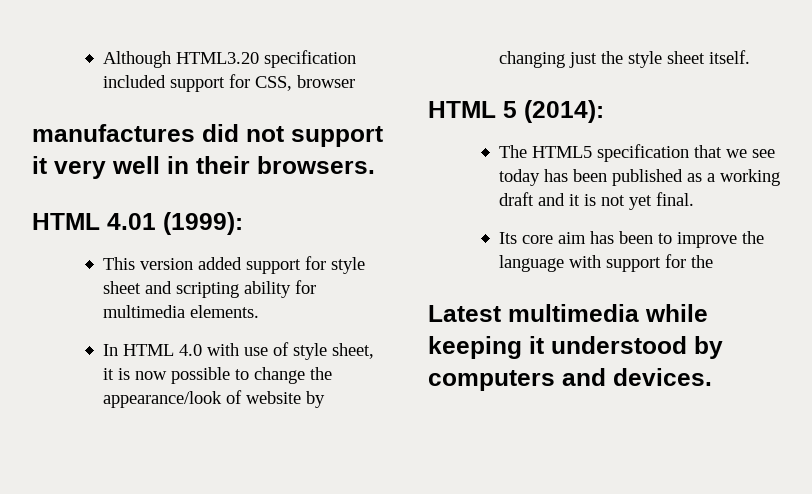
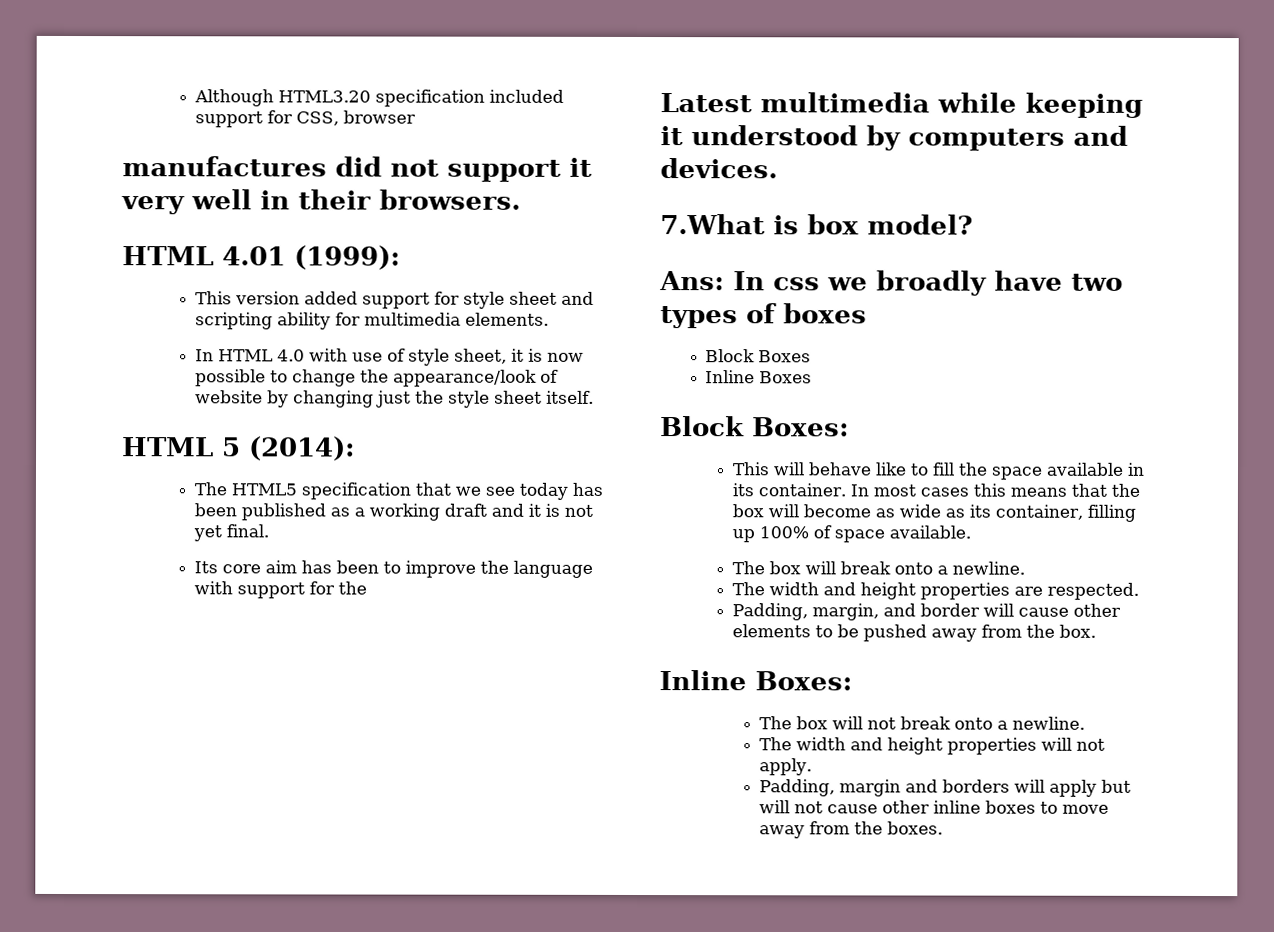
+ 7.What is box model?
+ Ans: In css we broadly have two types of boxes
+ Block Boxes
+ Inline Boxes
+ Block Boxes:
+ This will behave like to fill the space available in its container. In most cases this means that the box will become as wide as its container, filling up 100% of space available.
+ The box will break onto a newline.
+ The width and height properties are respected.
+ Padding, margin, and border will cause other elements to be pushed away from the box.
+ Inline Boxes:
+ The box will not break onto a newline.
+ The width and height properties will not apply.
+ Padding, margin and borders will apply but will not cause other inline boxes to move away from the boxes.

